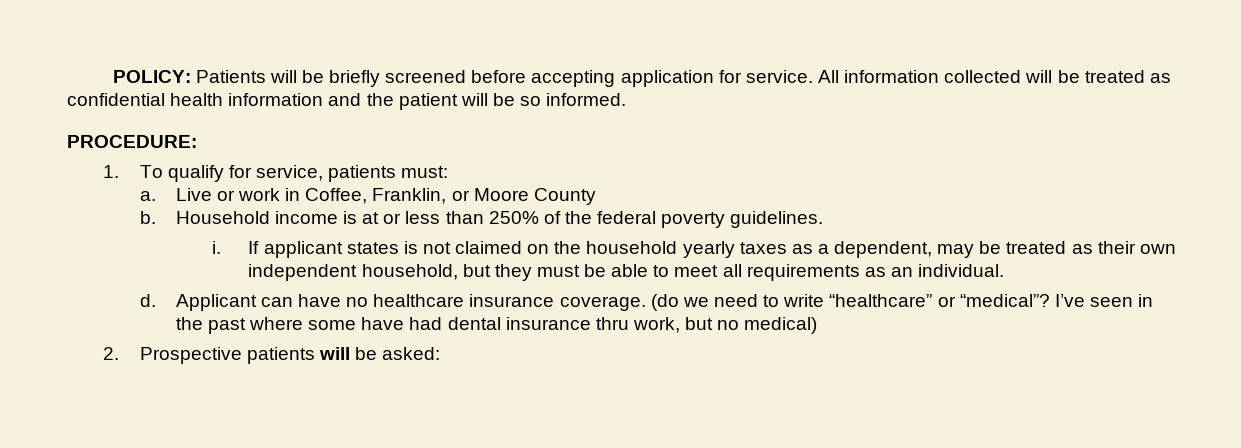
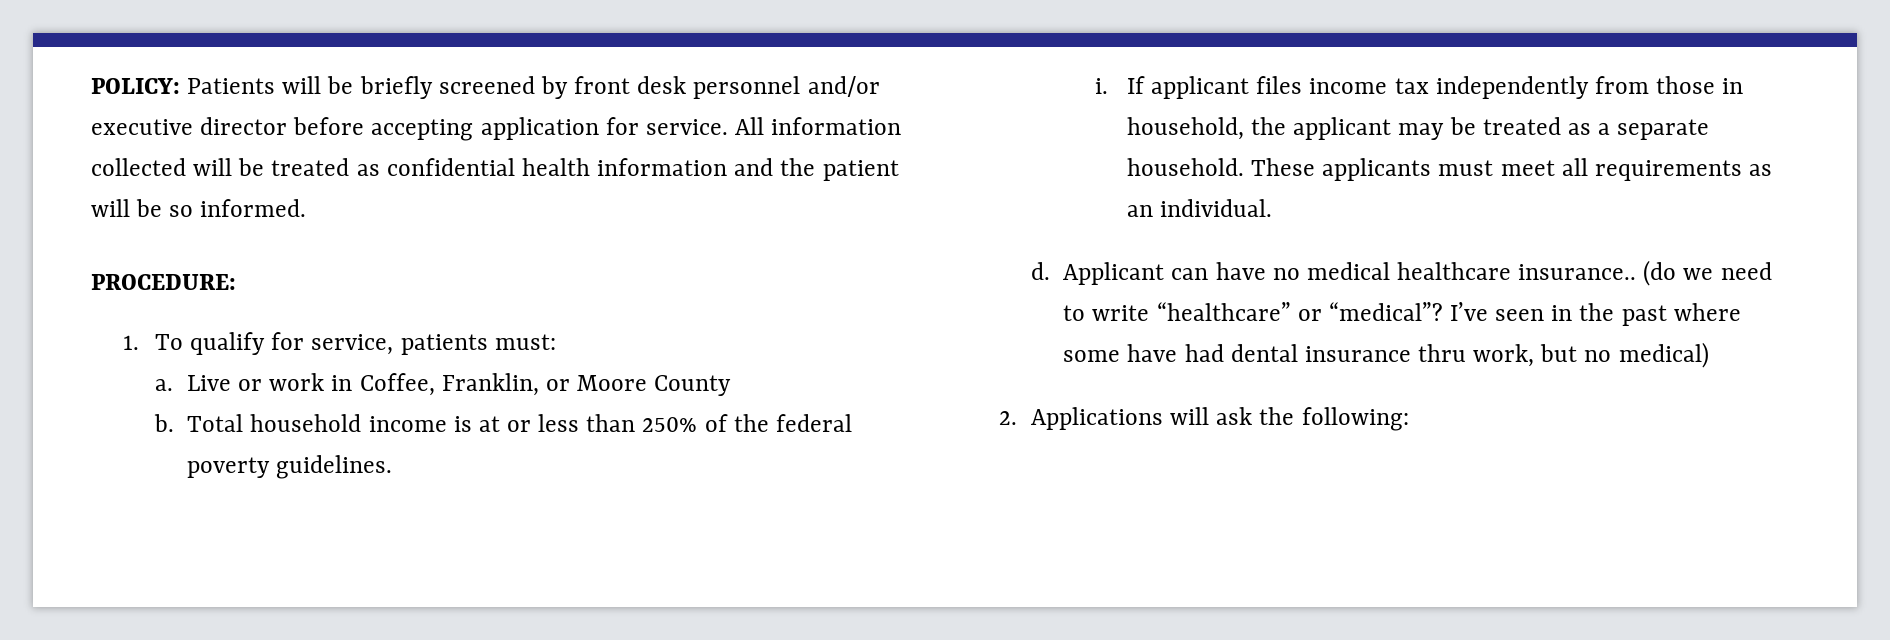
- POLICY: Patients will be briefly screened before accepting application for service.
+ POLICY: Patients will be briefly screened by front desk personnel and/or executive director before accepting application for service.
- Household income is at or less than 250% of the federal poverty guidelines.
+ Total household income is at or less than 250% of the federal poverty guidelines.
- If applicant states is not claimed on the household yearly taxes as a dependent, may be treated as their own independent household, but they must be able to meet all requirements as an individual.
+ If applicant files income tax independently from those in household, the applicant may be treated as a separate household. These applicants must meet all requirements as an individual.
- Applicant can have no healthcare insurance coverage.
+ Applicant can have no medical healthcare insurance..
- 2. Prospective patients will be asked:
+ 2. Applications will ask the following:

